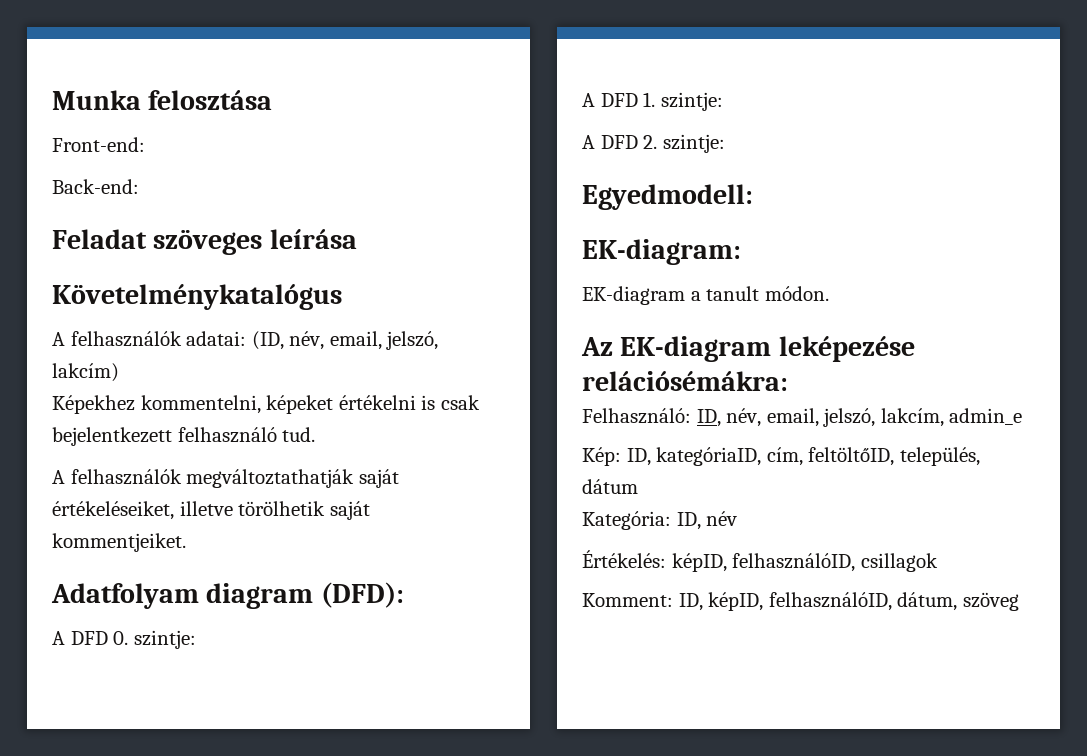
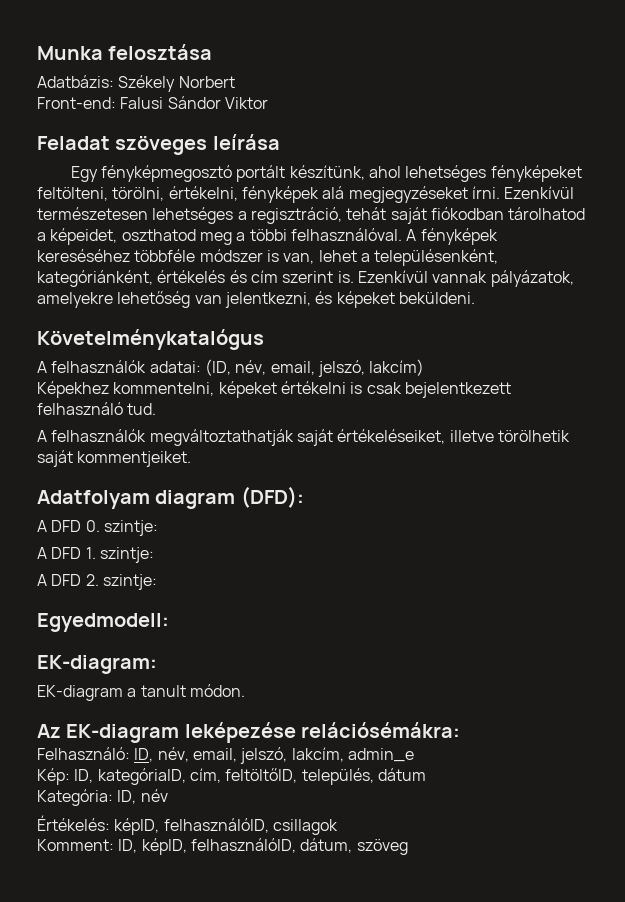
- Front-end:
- Back-end:
+ Adatbázis: Székely Norbert
+ Front-end: Falusi Sándor Viktor
  Feladat szöveges leírása
+ Egy fényképmegosztó portált készítünk, ahol lehetséges fényképeket feltölteni, törölni, értékelni, fényképek alá megjegyzéseket írni. Ezenkívül természetesen lehetséges a regisztráció, tehát saját fiókodban tárolhatod a képeidet, oszthatod meg a többi felhasználóval. A fényképek kereséséhez többféle módszer is van, lehet a településenként, kategóriánként, értékelés és cím szerint is. Ezenkívül vannak pályázatok, amelyekre lehetőség van jelentkezni, és képeket beküldeni.

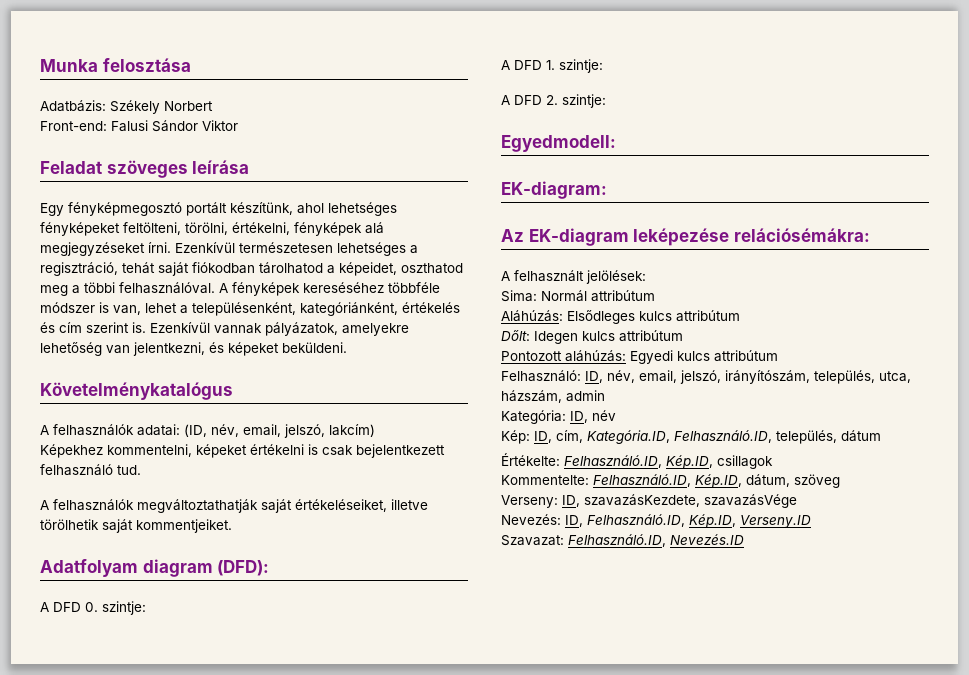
- EK-diagram a tanult módon.
+ A felhasznált jelölések:
+ Sima: Normál attribútum
+ Aláhúzás: Elsődleges kulcs attribútum
+ Dőlt: Idegen kulcs attribútum
+ Pontozott aláhúzás: Egyedi kulcs attribútum
- Felhasználó: ID, név, email, jelszó, lakcím, admin_e
- Kép: ID, kategóriaID, cím, feltöltőID, település, dátum
+ Felhasználó: ID, név, email, jelszó, irányítószám, település, utca, házszám, admin
  Kategória: ID, név
- Értékelés: képID, felhasználóID, csillagok
- Komment: ID, képID, felhasználóID, dátum, szöveg
+ Kép: ID, cím, Kategória.ID, Felhasználó.ID, település, dátum
+ Értékelte: Felhasználó.ID, Kép.ID, csillagok
+ Kommentelte: Felhasználó.ID, Kép.ID, dátum, szöveg
+ Verseny: ID, szavazásKezdete, szavazásVége
+ Nevezés: ID, Felhasználó.ID, Kép.ID, Verseny.ID
+ Szavazat: Felhasználó.ID, Nevezés.ID

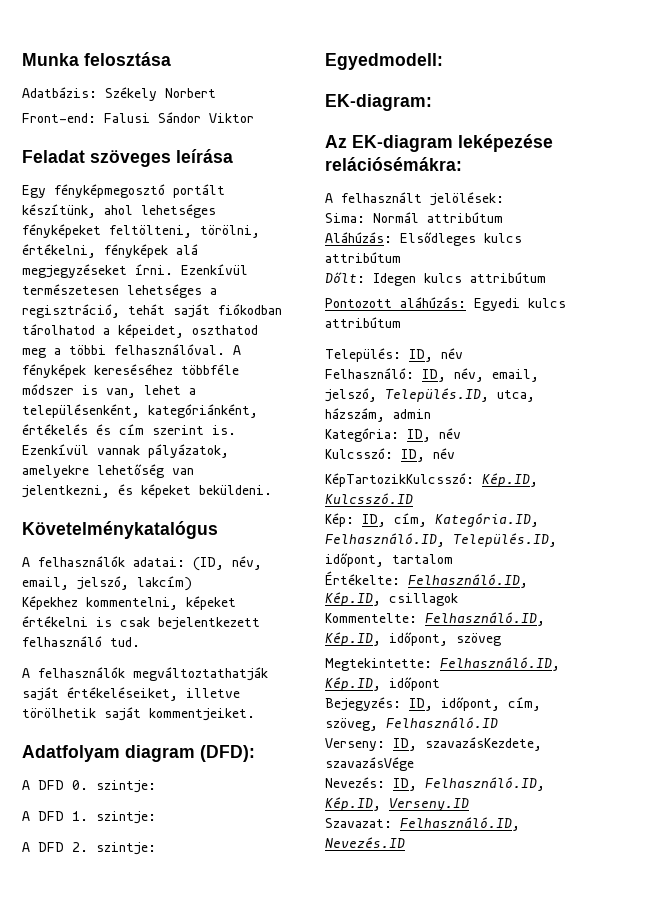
+ Település: ID, név
- Felhasználó: ID, név, email, jelszó, irányítószám, település, utca, házszám, admin
+ Felhasználó: ID, név, email, jelszó, Település.ID, utca, házszám, admin
+ Kulcsszó: ID, név
+ KépTartozikKulcsszó: Kép.ID, Kulcsszó.ID
- Kép: ID, cím, Kategória.ID, Felhasználó.ID, település, dátum
+ Kép: ID, cím, Kategória.ID, Felhasználó.ID, Település.ID, időpont, tartalom
- Kommentelte: Felhasználó.ID, Kép.ID, dátum, szöveg
+ Kommentelte: Felhasználó.ID, Kép.ID, időpont, szöveg
+ Megtekintette: Felhasználó.ID, Kép.ID, időpont
+ Bejegyzés: ID, időpont, cím, szöveg, Felhasználó.ID

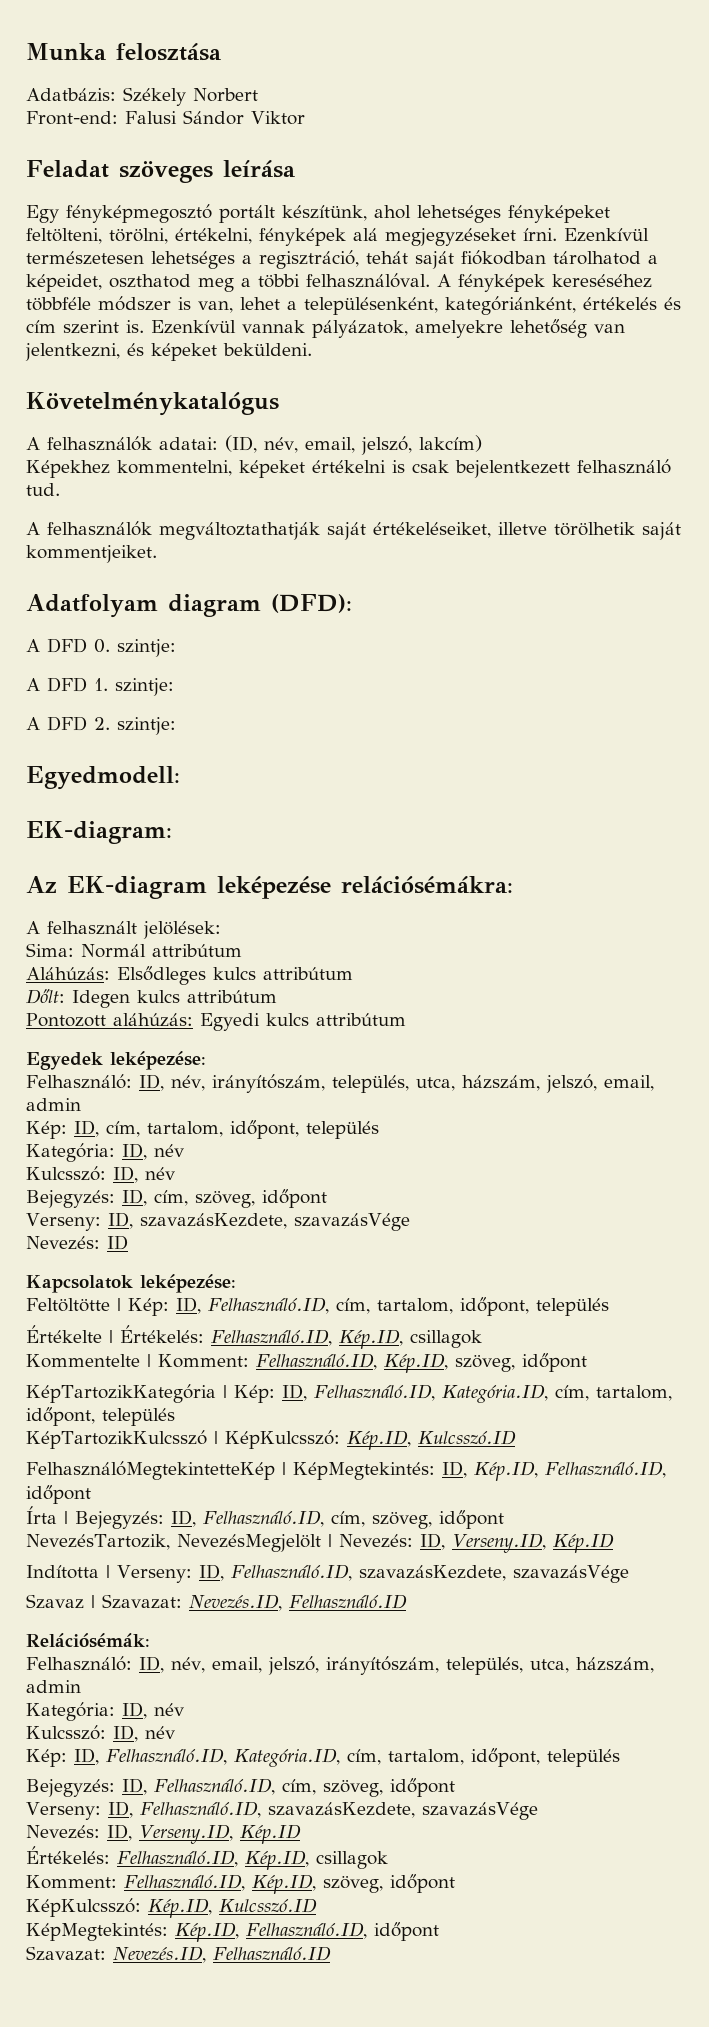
- Település: ID, név
+ Egyedek leképezése:
+ Felhasználó: ID, név, irányítószám, település, utca, házszám, jelszó, email, admin
+ Kép: ID, cím, tartalom, időpont, település
+ Kategória: ID, név
+ Kulcsszó: ID, név
+ Bejegyzés: ID, cím, szöveg, időpont
+ Verseny: ID, szavazásKezdete, szavazásVége
+ Nevezés: ID
+ Kapcsolatok leképezése:
+ Feltöltötte | Kép: ID, Felhasználó.ID, cím, tartalom, időpont, település
+ Értékelte | Értékelés: Felhasználó.ID, Kép.ID, csillagok
+ Kommentelte | Komment: Felhasználó.ID, Kép.ID, szöveg, időpont
+ KépTartozikKategória | Kép: ID, Felhasználó.ID, Kategória.ID, cím, tartalom, időpont, település
+ KépTartozikKulcsszó | KépKulcsszó: Kép.ID, Kulcsszó.ID
+ FelhasználóMegtekintetteKép | KépMegtekintés: ID, Kép.ID, Felhasználó.ID, időpont
+ Írta | Bejegyzés: ID, Felhasználó.ID, cím, szöveg, időpont
+ NevezésTartozik, NevezésMegjelölt | Nevezés: ID, Verseny.ID, Kép.ID
+ Indította | Verseny: ID, Felhasználó.ID, szavazásKezdete, szavazásVége
+ Szavaz | Szavazat: Nevezés.ID, Felhasználó.ID
+ Relációsémák:
- Felhasználó: ID, név, email, jelszó, Település.ID, utca, házszám, admin
+ Felhasználó: ID, név, email, jelszó, irányítószám, település, utca, házszám, admin
  Kategória: ID, név
  Kulcsszó: ID, név
- KépTartozikKulcsszó: Kép.ID, Kulcsszó.ID
- Kép: ID, cím, Kategória.ID, Felhasználó.ID, Település.ID, időpont, tartalom
- Értékelte: Felhasználó.ID, Kép.ID, csillagok
- Kommentelte: Felhasználó.ID, Kép.ID, időpont, szöveg
- Megtekintette: Felhasználó.ID, Kép.ID, időpont
- Bejegyzés: ID, időpont, cím, szöveg, Felhasználó.ID
- Verseny: ID, szavazásKezdete, szavazásVége
- Nevezés: ID, Felhasználó.ID, Kép.ID, Verseny.ID
- Szavazat: Felhasználó.ID, Nevezés.ID
+ Kép: ID, Felhasználó.ID, Kategória.ID, cím, tartalom, időpont, település
+ Bejegyzés: ID, Felhasználó.ID, cím, szöveg, időpont
+ Verseny: ID, Felhasználó.ID, szavazásKezdete, szavazásVége
+ Nevezés: ID, Verseny.ID, Kép.ID
+ Értékelés: Felhasználó.ID, Kép.ID, csillagok
+ Komment: Felhasználó.ID, Kép.ID, szöveg, időpont
+ KépKulcsszó: Kép.ID, Kulcsszó.ID
+ KépMegtekintés: Kép.ID, Felhasználó.ID, időpont
+ Szavazat: Nevezés.ID, Felhasználó.ID

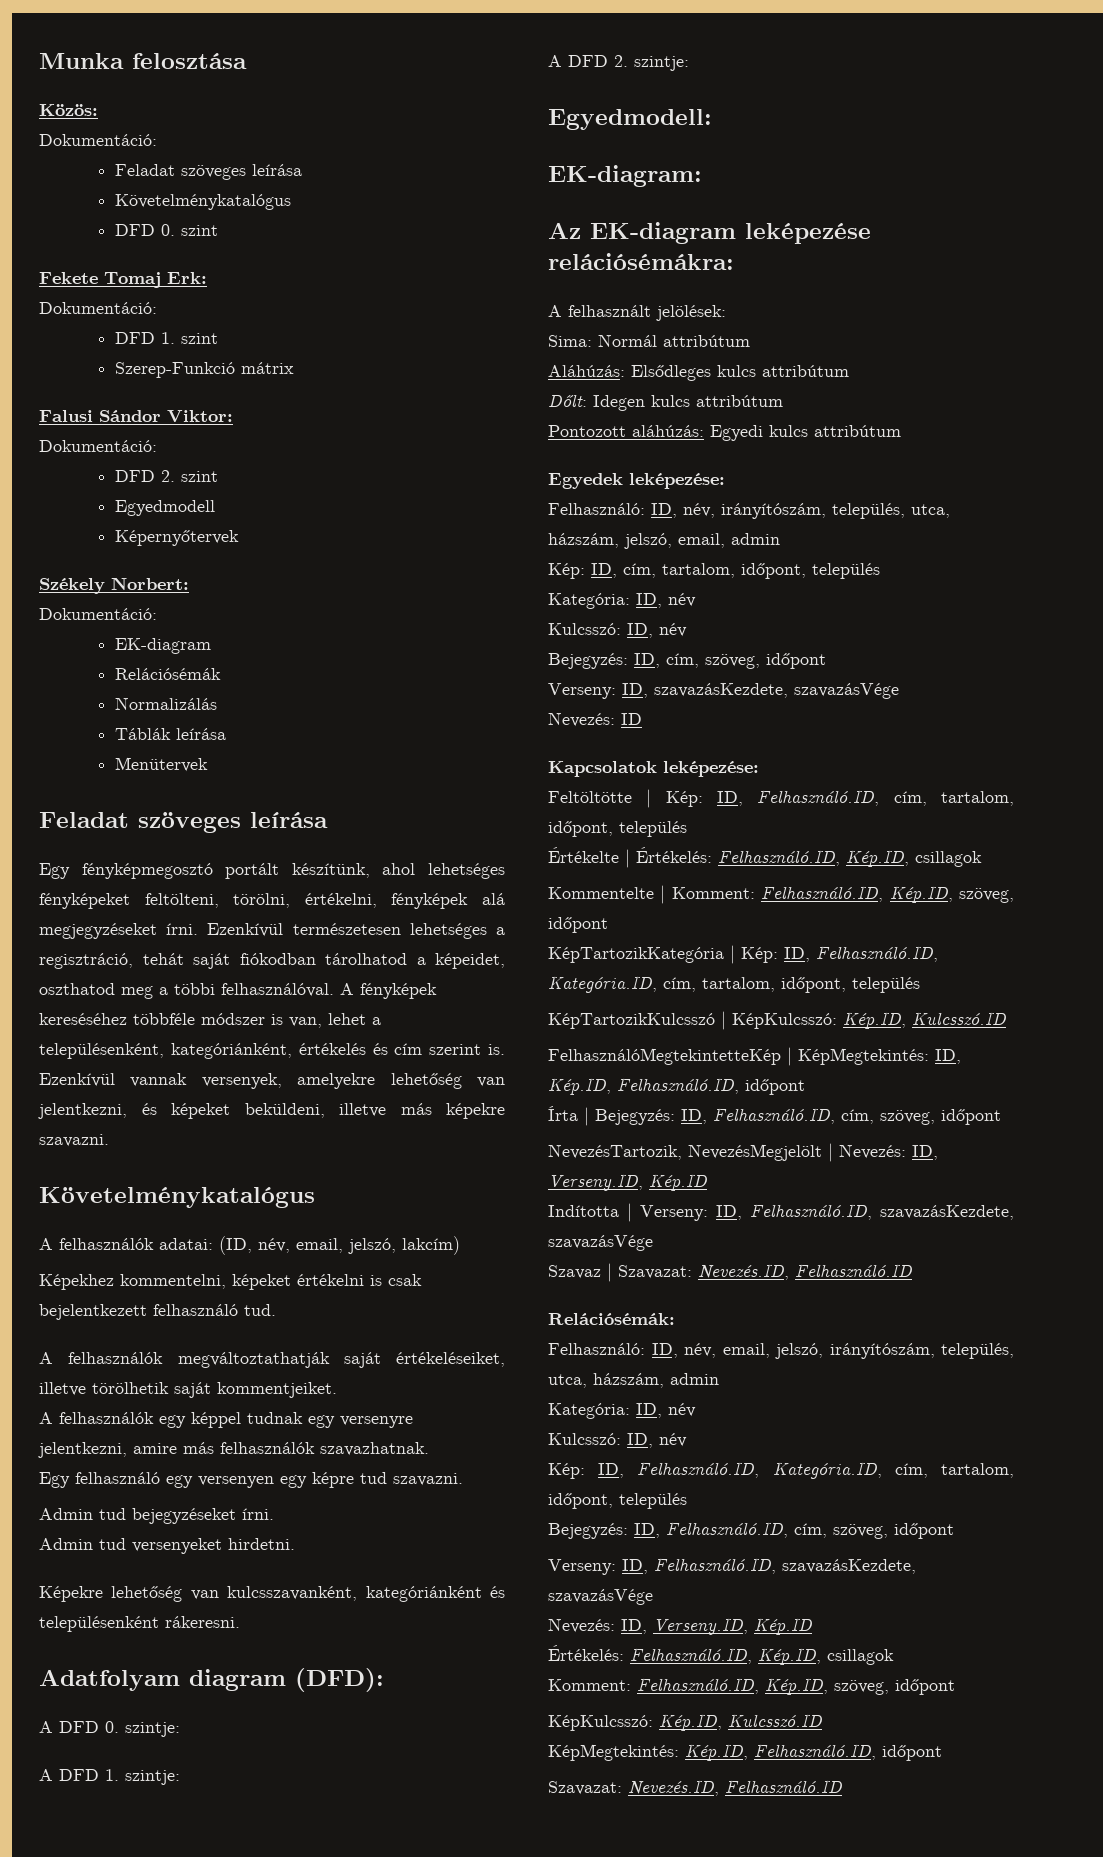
- Adatbázis: Székely Norbert
- Front-end: Falusi Sándor Viktor
+ Közös:
+ Dokumentáció:
+ Feladat szöveges leírása
+ Követelménykatalógus
+ DFD 0. szint
+ Fekete Tomaj Erk:
+ Dokumentáció:
+ DFD 1. szint
+ Szerep-Funkció mátrix
+ Falusi Sándor Viktor:
+ Dokumentáció:
+ DFD 2. szint
+ Egyedmodell
+ Képernyőtervek
+ Székely Norbert:
+ Dokumentáció:
+ EK-diagram
+ Relációsémák
+ Normalizálás
+ Táblák leírása
+ Menütervek
- Ezenkívül vannak pályázatok, amelyekre lehetőség van jelentkezni, és képeket beküldeni.
+ Ezenkívül vannak versenyek, amelyekre lehetőség van jelentkezni, és képeket beküldeni, illetve más képekre szavazni.
+ A felhasználók egy képpel tudnak egy versenyre jelentkezni, amire más felhasználók szavazhatnak.
+ Egy felhasználó egy versenyen egy képre tud szavazni.
+ Admin tud bejegyzéseket írni.
+ Admin tud versenyeket hirdetni.
+ Képekre lehetőség van kulcsszavanként, kategóriánként és településenként rákeresni.

